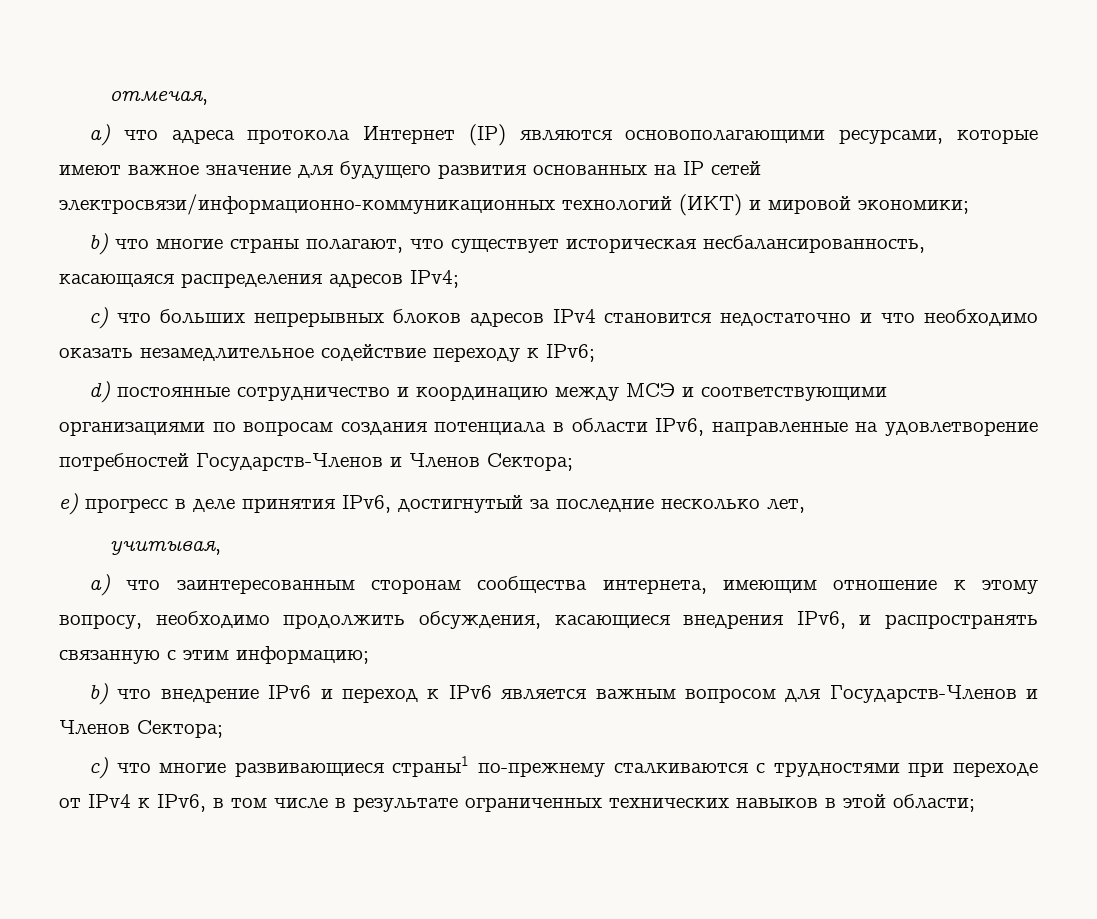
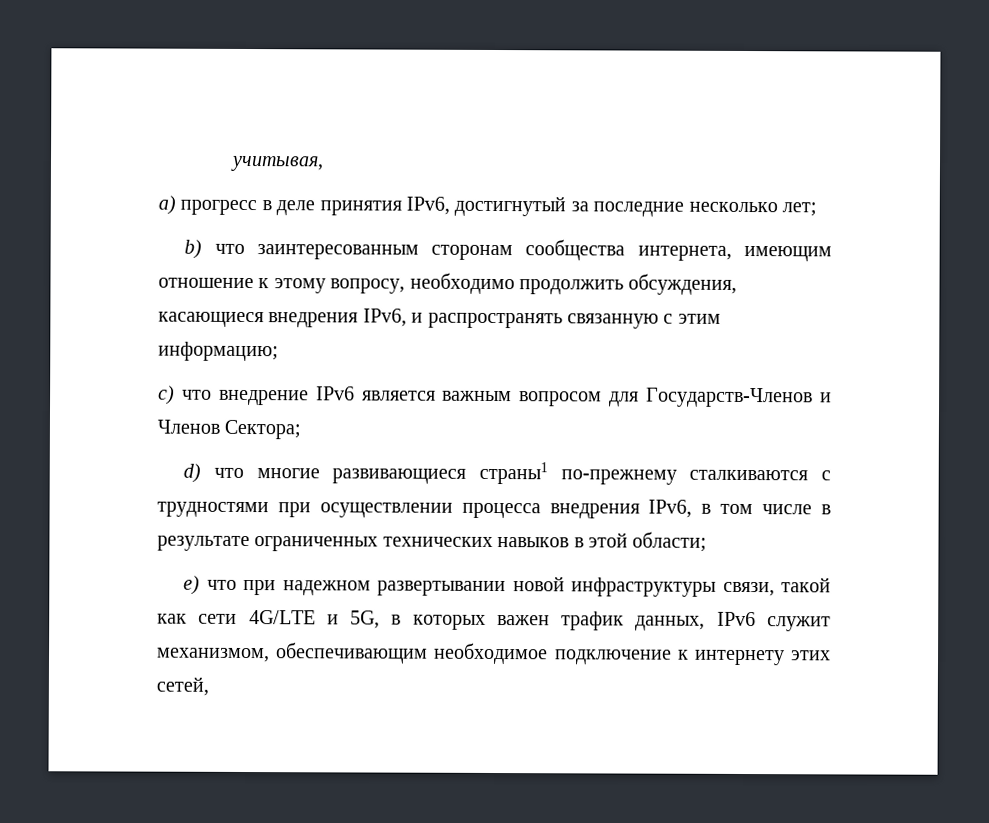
- отмечая,
- a) что адреса протокола Интернет (IP) являются основополагающими ресурсами, которые имеют важное значение для будущего развития основанных на IP сетей электросвязи/информационно-коммуникационных технологий (ИКТ) и мировой экономики;
- b) что многие страны полагают, что существует историческая несбалансированность, касающаяся распределения адресов IPv4;
- c) что больших непрерывных блоков адресов IPv4 становится недостаточно и что необходимо оказать незамедлительное содействие переходу к IPv6;
- d) постоянные сотрудничество и координацию между МСЭ и соответствующими организациями по вопросам создания потенциала в области IPv6, направленные на удовлетворение потребностей Государств-Членов и Членов Сектора;
- е) прогресс в деле принятия IPv6, достигнутый за последние несколько лет,
  учитывая,
- a) что заинтересованным сторонам сообщества интернета, имеющим отношение к этому вопросу, необходимо продолжить обсуждения, касающиеся внедрения IPv6, и распространять связанную с этим информацию;
+ a) прогресс в деле принятия IPv6, достигнутый за последние несколько лет;
+ b) что заинтересованным сторонам сообщества интернета, имеющим отношение к этому вопросу, необходимо продолжить обсуждения, касающиеся внедрения IPv6, и распространять связанную с этим информацию;
- b) что внедрение IPv6 и переход к IPv6 является важным вопросом для Государств-Членов и Членов Сектора;
+ c) что внедрение IPv6 является важным вопросом для Государств-Членов и Членов Сектора;
- c) что многие развивающиеся страны1 по-прежнему сталкиваются с трудностями при переходе от IPv4 к IPv6, в том числе в результате ограниченных технических навыков в этой области;
+ d) что многие развивающиеся страны1 по-прежнему сталкиваются с трудностями при осуществлении процесса внедрения IPv6, в том числе в результате ограниченных технических навыков в этой области;
+ e) что при надежном развертывании новой инфраструктуры связи, такой как сети 4G/LTE и 5G, в которых важен трафик данных, IPv6 служит механизмом, обеспечивающим необходимое подключение к интернету этих сетей,

